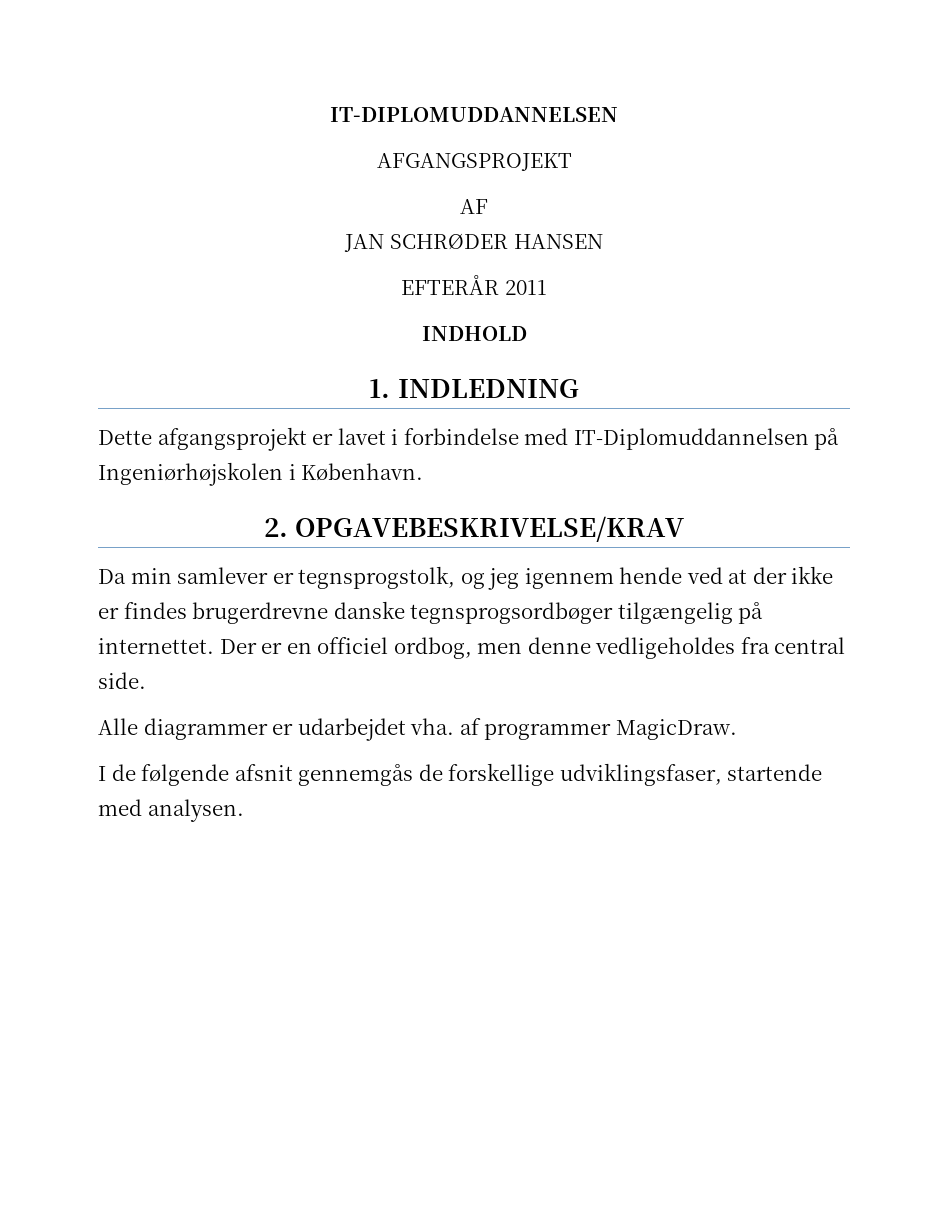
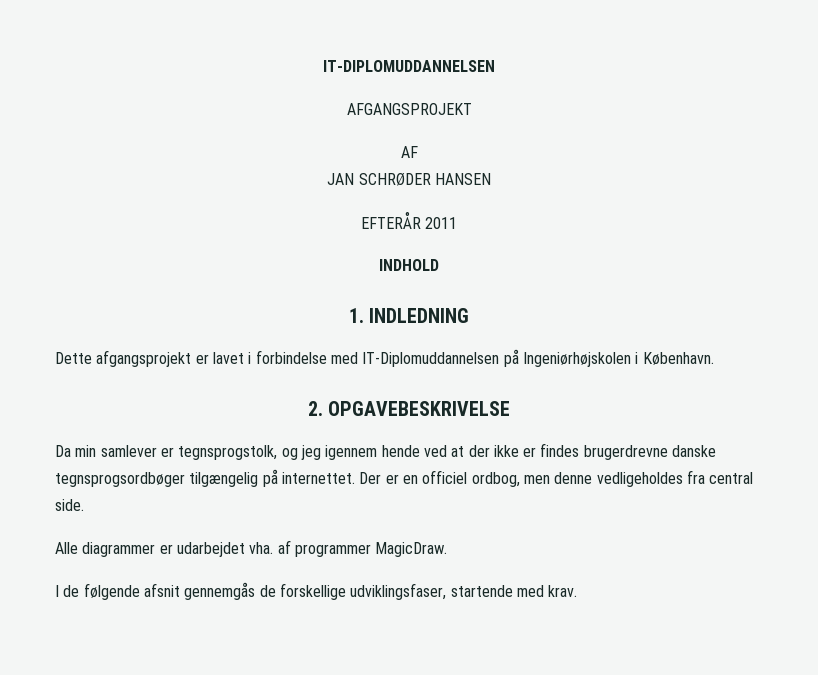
- 2. OPGAVEBESKRIVELSE/KRAV
+ 2. OPGAVEBESKRIVELSE
- I de følgende afsnit gennemgås de forskellige udviklingsfaser, startende med analysen.
+ I de følgende afsnit gennemgås de forskellige udviklingsfaser, startende med krav.

